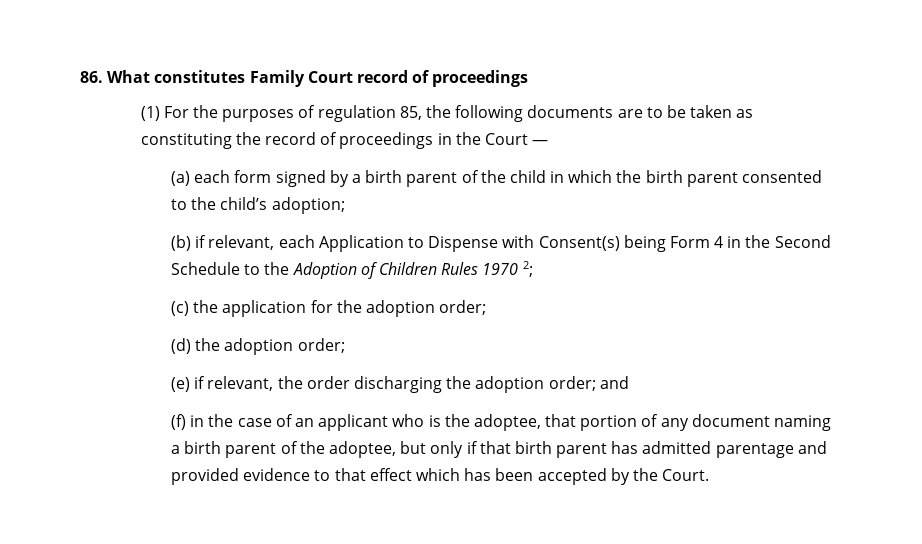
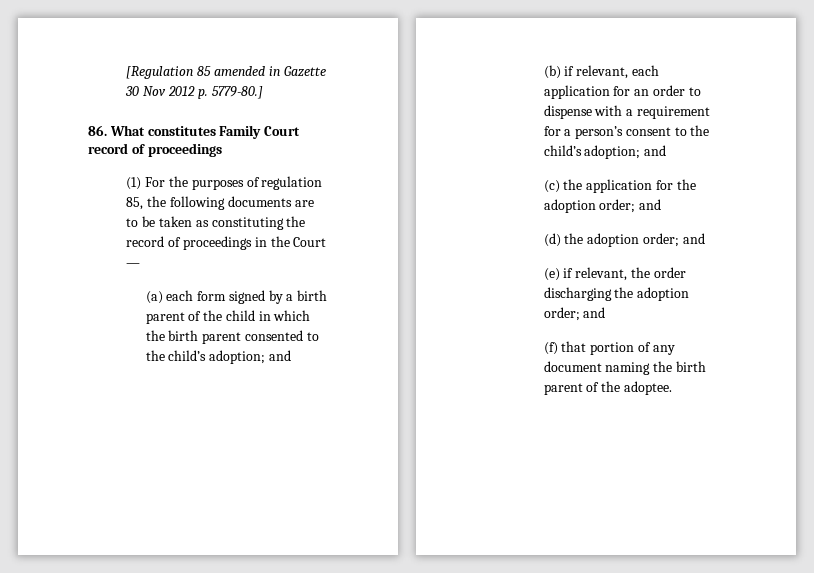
+ [Regulation 85 amended in Gazette 30 Nov 2012 p. 5779-80.]
- (a) each form signed by a birth parent of the child in which the birth parent consented to the child’s adoption;
+ (a) each form signed by a birth parent of the child in which the birth parent consented to the child’s adoption; and
- (b) if relevant, each Application to Dispense with Consent(s) being Form 4 in the Second Schedule to the Adoption of Children Rules 1970 2;
+ (b) if relevant, each application for an order to dispense with a requirement for a person’s consent to the child’s adoption; and
- (c) the application for the adoption order;
+ (c) the application for the adoption order; and
- (d) the adoption order;
+ (d) the adoption order; and
- (f) in the case of an applicant who is the adoptee, that portion of any document naming a birth parent of the adoptee, but only if that birth parent has admitted parentage and provided evidence to that effect which has been accepted by the Court.
+ (f) that portion of any document naming the birth parent of the adoptee.

